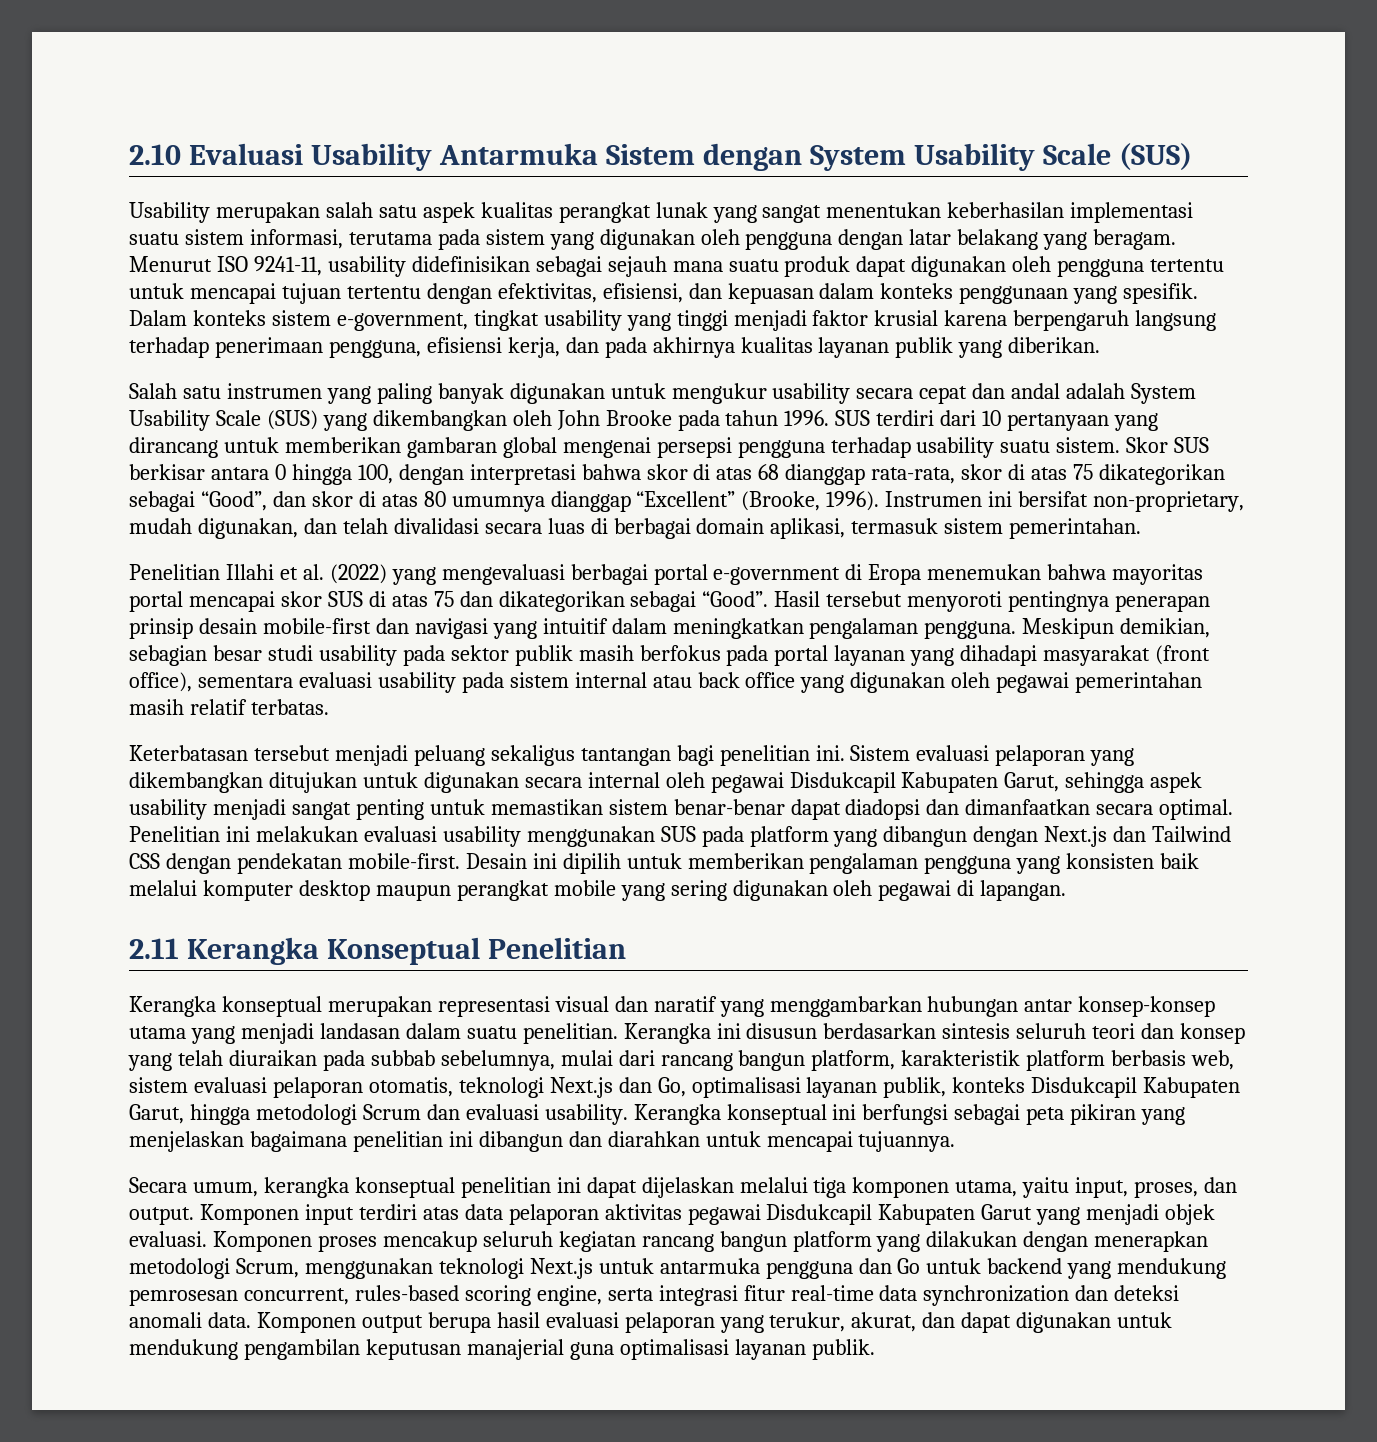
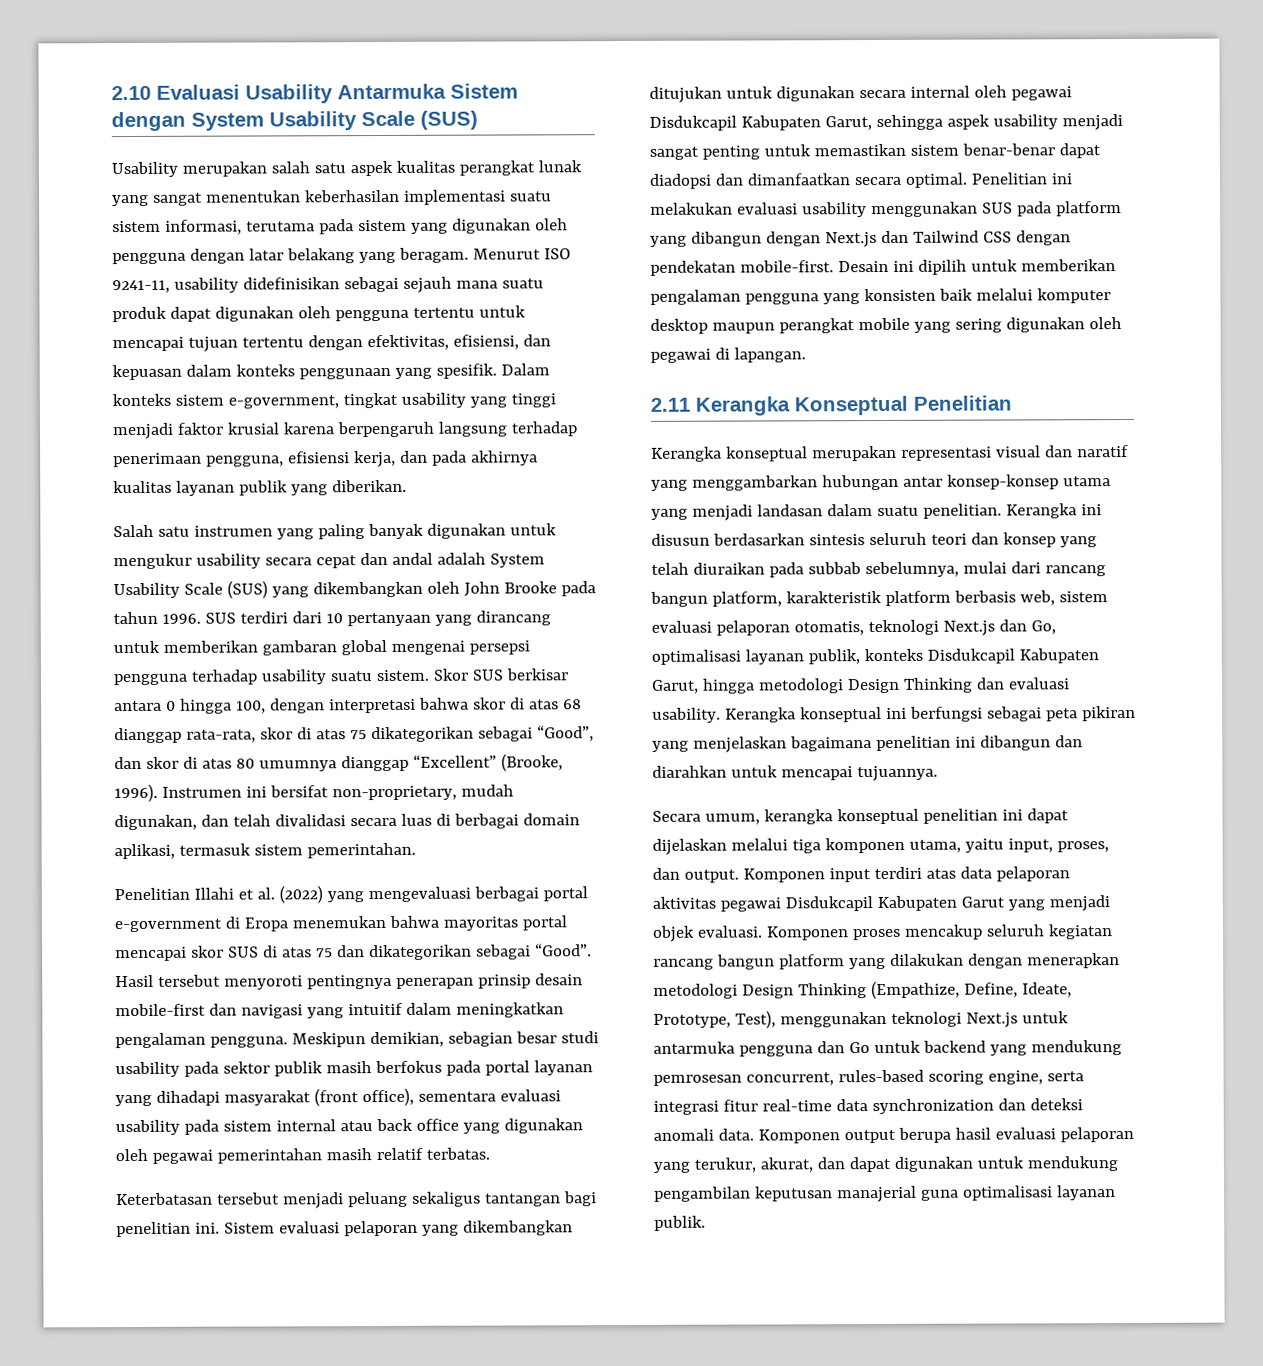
- Kerangka ini disusun berdasarkan sintesis seluruh teori dan konsep yang telah diuraikan pada subbab sebelumnya, mulai dari rancang bangun platform, karakteristik platform berbasis web, sistem evaluasi pelaporan otomatis, teknologi Next.js dan Go, optimalisasi layanan publik, konteks Disdukcapil Kabupaten Garut, hingga metodologi Scrum dan evaluasi usability.
+ Kerangka ini disusun berdasarkan sintesis seluruh teori dan konsep yang telah diuraikan pada subbab sebelumnya, mulai dari rancang bangun platform, karakteristik platform berbasis web, sistem evaluasi pelaporan otomatis, teknologi Next.js dan Go, optimalisasi layanan publik, konteks Disdukcapil Kabupaten Garut, hingga metodologi Design Thinking dan evaluasi usability.
- Komponen proses mencakup seluruh kegiatan rancang bangun platform yang dilakukan dengan menerapkan metodologi Scrum, menggunakan teknologi Next.js untuk antarmuka pengguna dan Go untuk backend yang mendukung pemrosesan concurrent, rules-based scoring engine, serta integrasi fitur real-time data synchronization dan deteksi anomali data.
+ Komponen proses mencakup seluruh kegiatan rancang bangun platform yang dilakukan dengan menerapkan metodologi Design Thinking (Empathize, Define, Ideate, Prototype, Test), menggunakan teknologi Next.js untuk antarmuka pengguna dan Go untuk backend yang mendukung pemrosesan concurrent, rules-based scoring engine, serta integrasi fitur real-time data synchronization dan deteksi anomali data.

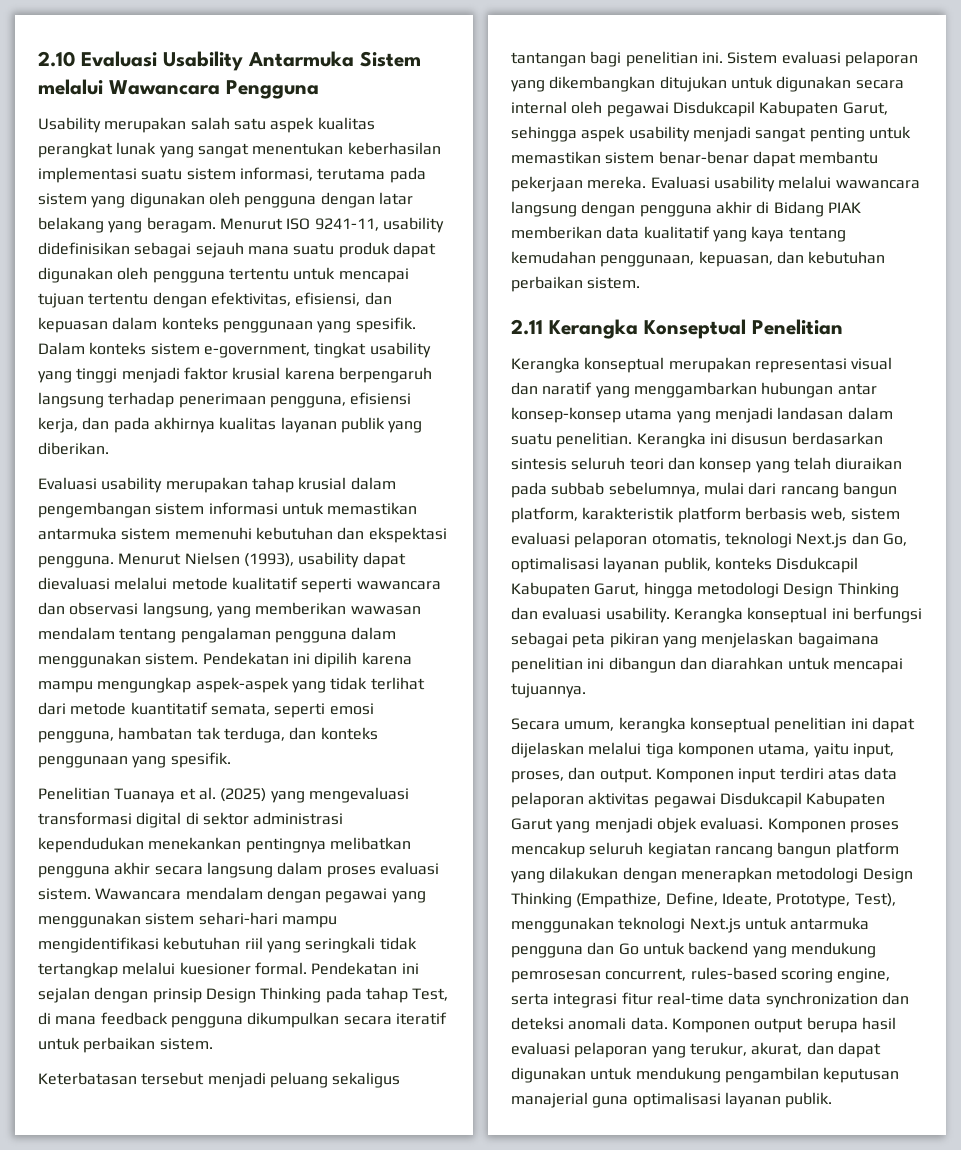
- 2.10 Evaluasi Usability Antarmuka Sistem dengan System Usability Scale (SUS)
+ 2.10 Evaluasi Usability Antarmuka Sistem melalui Wawancara Pengguna
- Salah satu instrumen yang paling banyak digunakan untuk mengukur usability secara cepat dan andal adalah System Usability Scale (SUS) yang dikembangkan oleh John Brooke pada tahun 1996. SUS terdiri dari 10 pertanyaan yang dirancang untuk memberikan gambaran global mengenai persepsi pengguna terhadap usability suatu sistem. Skor SUS berkisar antara 0 hingga 100, dengan interpretasi bahwa skor di atas 68 dianggap rata-rata, skor di atas 75 dikategorikan sebagai “Good”, dan skor di atas 80 umumnya dianggap “Excellent” (Brooke, 1996). Instrumen ini bersifat non-proprietary, mudah digunakan, dan telah divalidasi secara luas di berbagai domain aplikasi, termasuk sistem pemerintahan.
- Penelitian Illahi et al. (2022) yang mengevaluasi berbagai portal e-government di Eropa menemukan bahwa mayoritas portal mencapai skor SUS di atas 75 dan dikategorikan sebagai “Good”. Hasil tersebut menyoroti pentingnya penerapan prinsip desain mobile-first dan navigasi yang intuitif dalam meningkatkan pengalaman pengguna. Meskipun demikian, sebagian besar studi usability pada sektor publik masih berfokus pada portal layanan yang dihadapi masyarakat (front office), sementara evaluasi usability pada sistem internal atau back office yang digunakan oleh pegawai pemerintahan masih relatif terbatas.
+ Evaluasi usability merupakan tahap krusial dalam pengembangan sistem informasi untuk memastikan antarmuka sistem memenuhi kebutuhan dan ekspektasi pengguna. Menurut Nielsen (1993), usability dapat dievaluasi melalui metode kualitatif seperti wawancara dan observasi langsung, yang memberikan wawasan mendalam tentang pengalaman pengguna dalam menggunakan sistem. Pendekatan ini dipilih karena mampu mengungkap aspek-aspek yang tidak terlihat dari metode kuantitatif semata, seperti emosi pengguna, hambatan tak terduga, dan konteks penggunaan yang spesifik.
+ Penelitian Tuanaya et al. (2025) yang mengevaluasi transformasi digital di sektor administrasi kependudukan menekankan pentingnya melibatkan pengguna akhir secara langsung dalam proses evaluasi sistem. Wawancara mendalam dengan pegawai yang menggunakan sistem sehari-hari mampu mengidentifikasi kebutuhan riil yang seringkali tidak tertangkap melalui kuesioner formal. Pendekatan ini sejalan dengan prinsip Design Thinking pada tahap Test, di mana feedback pengguna dikumpulkan secara iteratif untuk perbaikan sistem.
- Sistem evaluasi pelaporan yang dikembangkan ditujukan untuk digunakan secara internal oleh pegawai Disdukcapil Kabupaten Garut, sehingga aspek usability menjadi sangat penting untuk memastikan sistem benar-benar dapat diadopsi dan dimanfaatkan secara optimal. Penelitian ini melakukan evaluasi usability menggunakan SUS pada platform yang dibangun dengan Next.js dan Tailwind CSS dengan pendekatan mobile-first. Desain ini dipilih untuk memberikan pengalaman pengguna yang konsisten baik melalui komputer desktop maupun perangkat mobile yang sering digunakan oleh pegawai di lapangan.
+ Sistem evaluasi pelaporan yang dikembangkan ditujukan untuk digunakan secara internal oleh pegawai Disdukcapil Kabupaten Garut, sehingga aspek usability menjadi sangat penting untuk memastikan sistem benar-benar dapat membantu pekerjaan mereka. Evaluasi usability melalui wawancara langsung dengan pengguna akhir di Bidang PIAK memberikan data kualitatif yang kaya tentang kemudahan penggunaan, kepuasan, dan kebutuhan perbaikan sistem.

